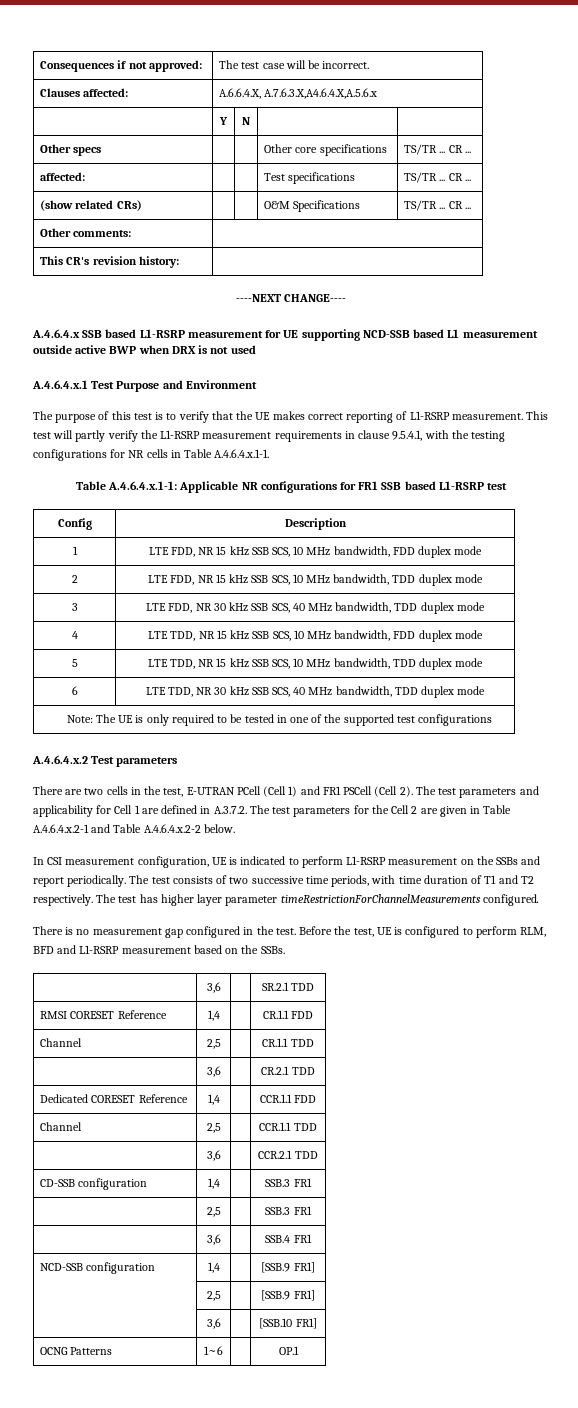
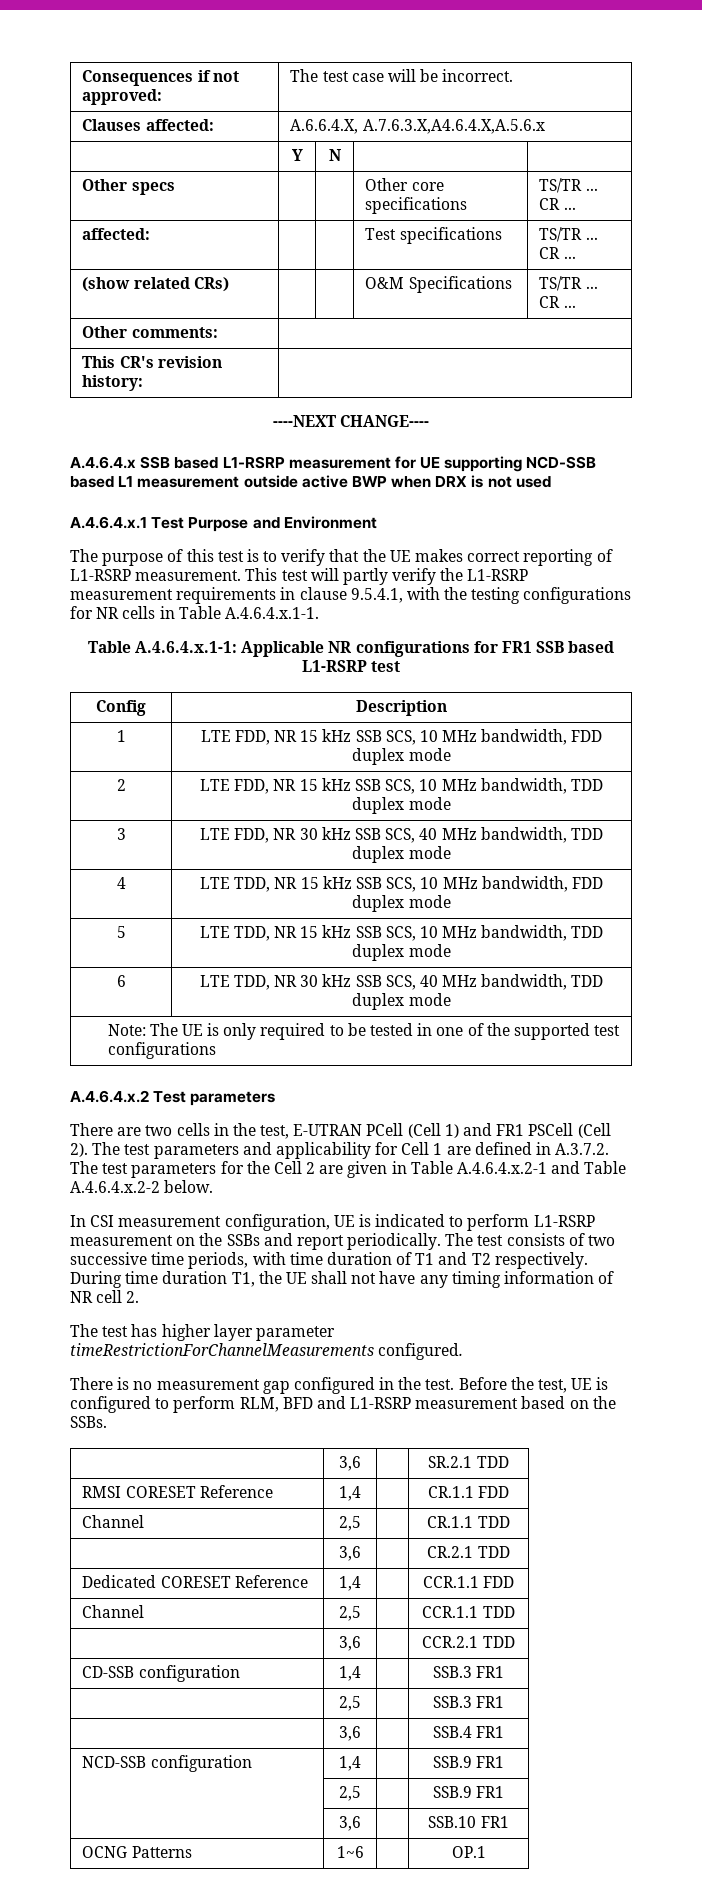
- The test consists of two successive time periods, with time duration of T1 and T2 respectively. The test has higher layer parameter timeRestrictionForChannelMeasurements configured.
+ The test consists of two successive time periods, with time duration of T1 and T2 respectively. During time duration T1, the UE shall not have any timing information of NR cell 2.
+ The test has higher layer parameter timeRestrictionForChannelMeasurements configured.
- NCD-SSB configuration | 1,4 | | [SSB.9 FR1]
- | 2,5 | | [SSB.9 FR1]
- | 3,6 | | [SSB.10 FR1]
+ NCD-SSB configuration | 1,4 | | SSB.9 FR1
+ | 2,5 | | SSB.9 FR1
+ | 3,6 | | SSB.10 FR1

